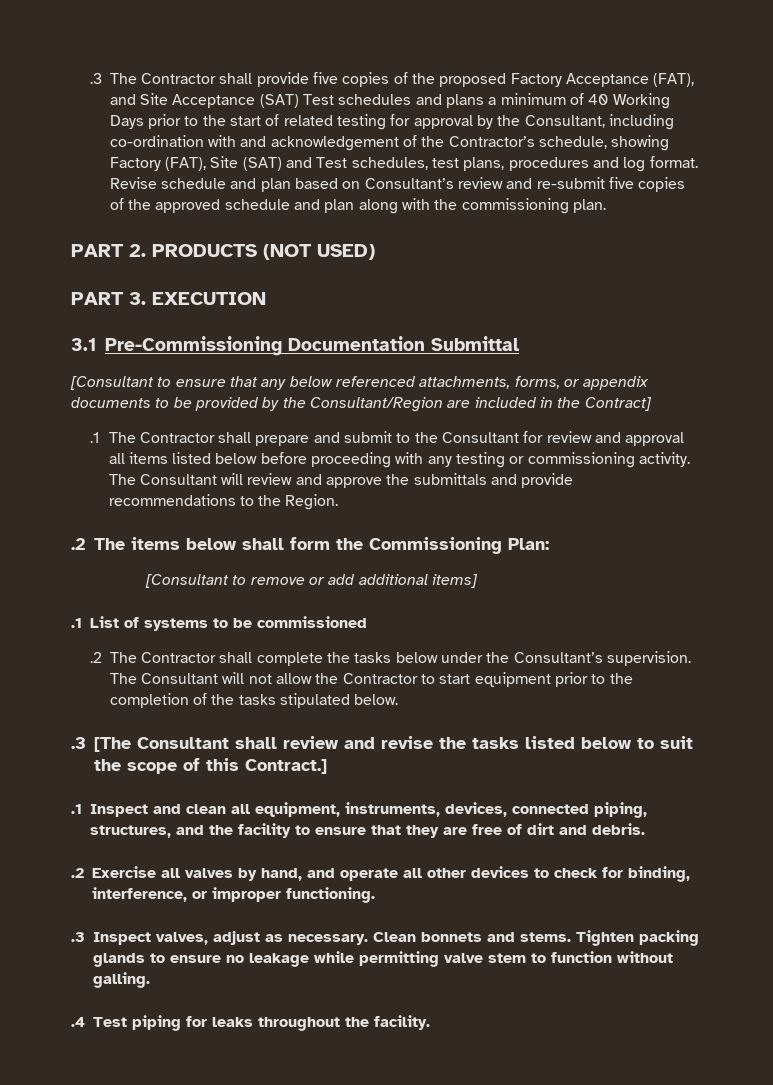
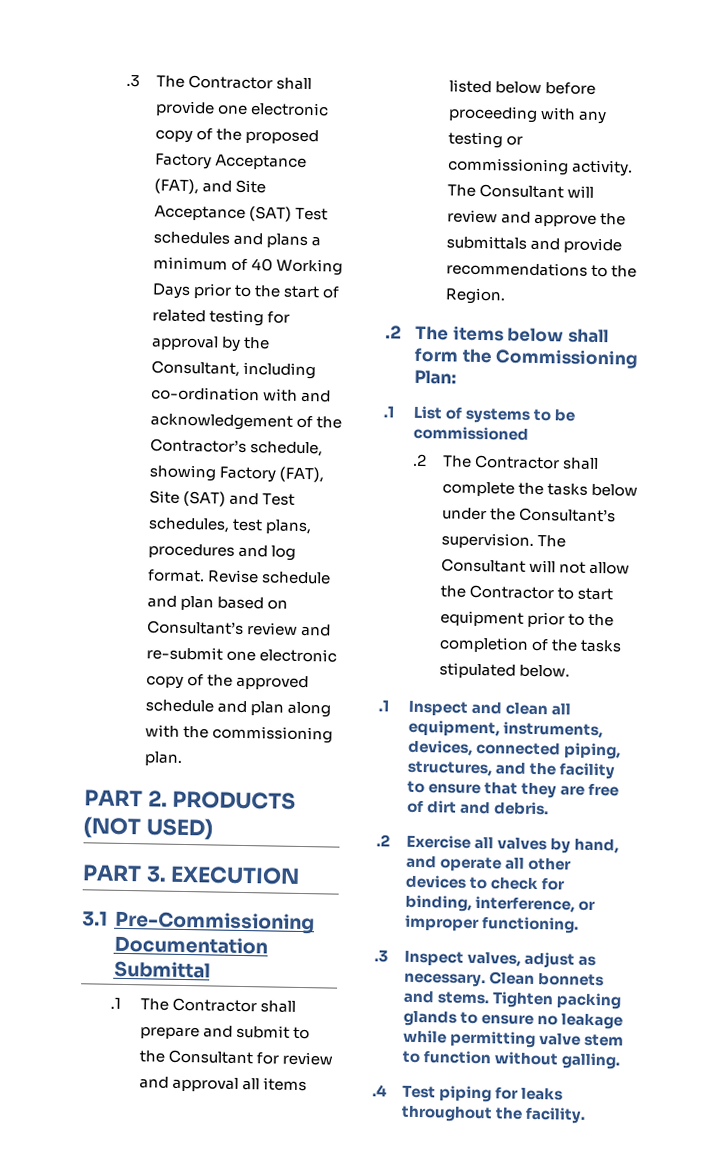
- .3 The Contractor shall provide five copies of the proposed Factory Acceptance (FAT), and Site Acceptance (SAT) Test schedules and plans a minimum of 40 Working Days prior to the start of related testing for approval by the Consultant, including co-ordination with and acknowledgement of the Contractor’s schedule, showing Factory (FAT), Site (SAT) and Test schedules, test plans, procedures and log format.
+ .3 The Contractor shall provide one electronic copy of the proposed Factory Acceptance (FAT), and Site Acceptance (SAT) Test schedules and plans a minimum of 40 Working Days prior to the start of related testing for approval by the Consultant, including co-ordination with and acknowledgement of the Contractor’s schedule, showing Factory (FAT), Site (SAT) and Test schedules, test plans, procedures and log format.
- Revise schedule and plan based on Consultant’s review and re-submit five copies of the approved schedule and plan along with the commissioning plan.
+ Revise schedule and plan based on Consultant’s review and re-submit one electronic copy of the approved schedule and plan along with the commissioning plan.
- [Consultant to ensure that any below referenced attachments, forms, or appendix documents to be provided by the Consultant/Region are included in the Contract]
- [Consultant to remove or add additional items]
- .3 [The Consultant shall review and revise the tasks listed below to suit the scope of this Contract.]

